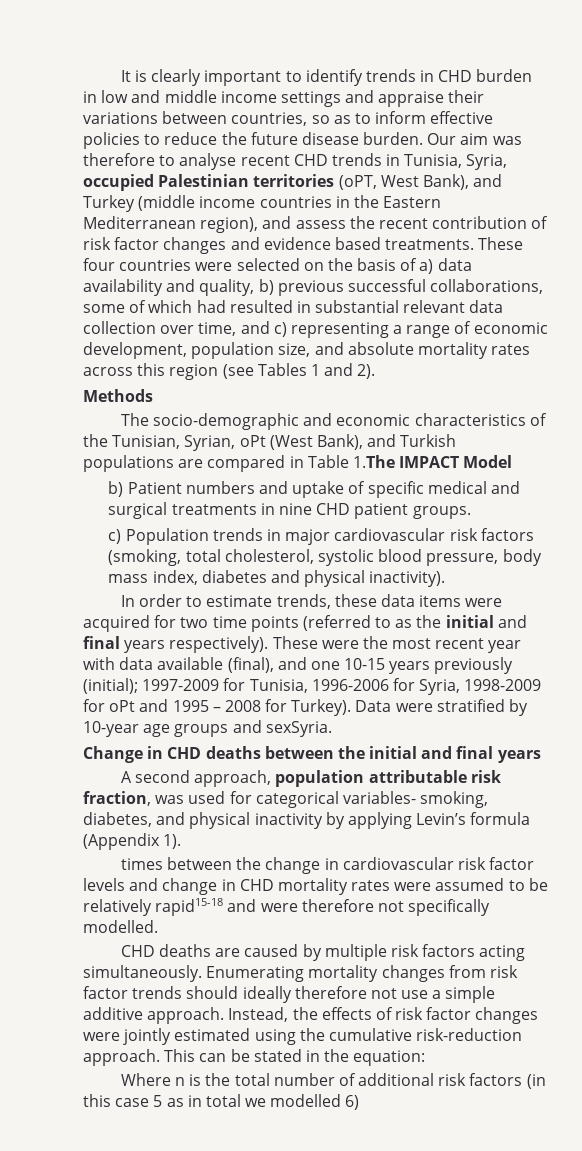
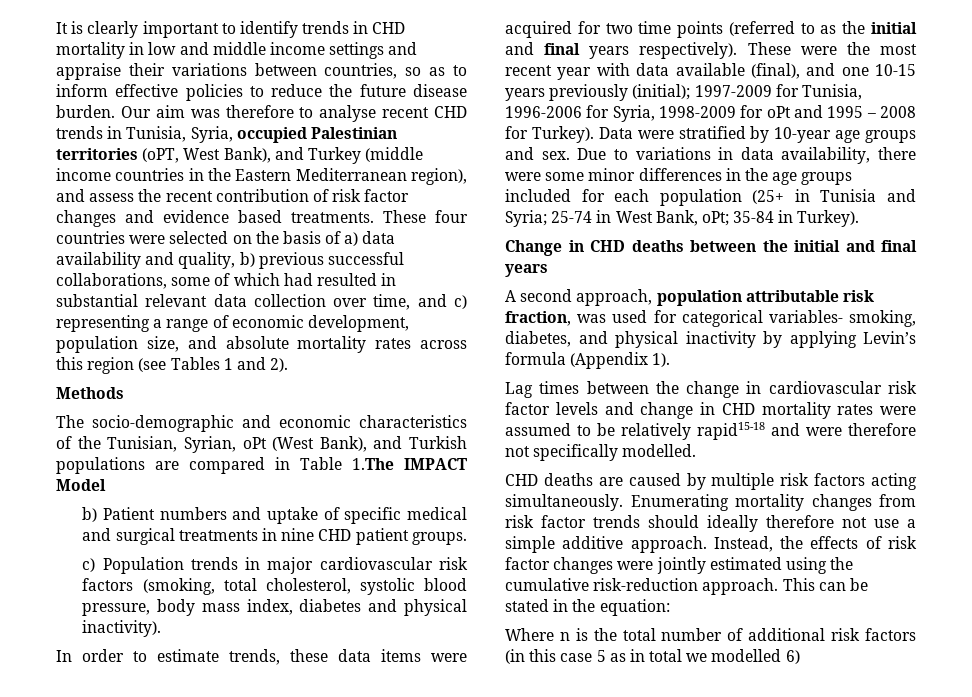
- It is clearly important to identify trends in CHD burden in low and middle income settings and appraise their variations between countries, so as to inform effective policies to reduce the future disease burden.
+ It is clearly important to identify trends in CHD mortality in low and middle income settings and appraise their variations between countries, so as to inform effective policies to reduce the future disease burden.
- Data were stratified by 10-year age groups and sexSyria.
+ Data were stratified by 10-year age groups and sex. Due to variations in data availability, there were some minor differences in the age groups included for each population (25+ in Tunisia and Syria; 25-74 in West Bank, oPt; 35-84 in Turkey).
- times between the change in cardiovascular risk factor levels and change in CHD mortality rates were assumed to be relatively rapid15-18 and were therefore not specifically modelled.
+ Lag times between the change in cardiovascular risk factor levels and change in CHD mortality rates were assumed to be relatively rapid15-18 and were therefore not specifically modelled.

